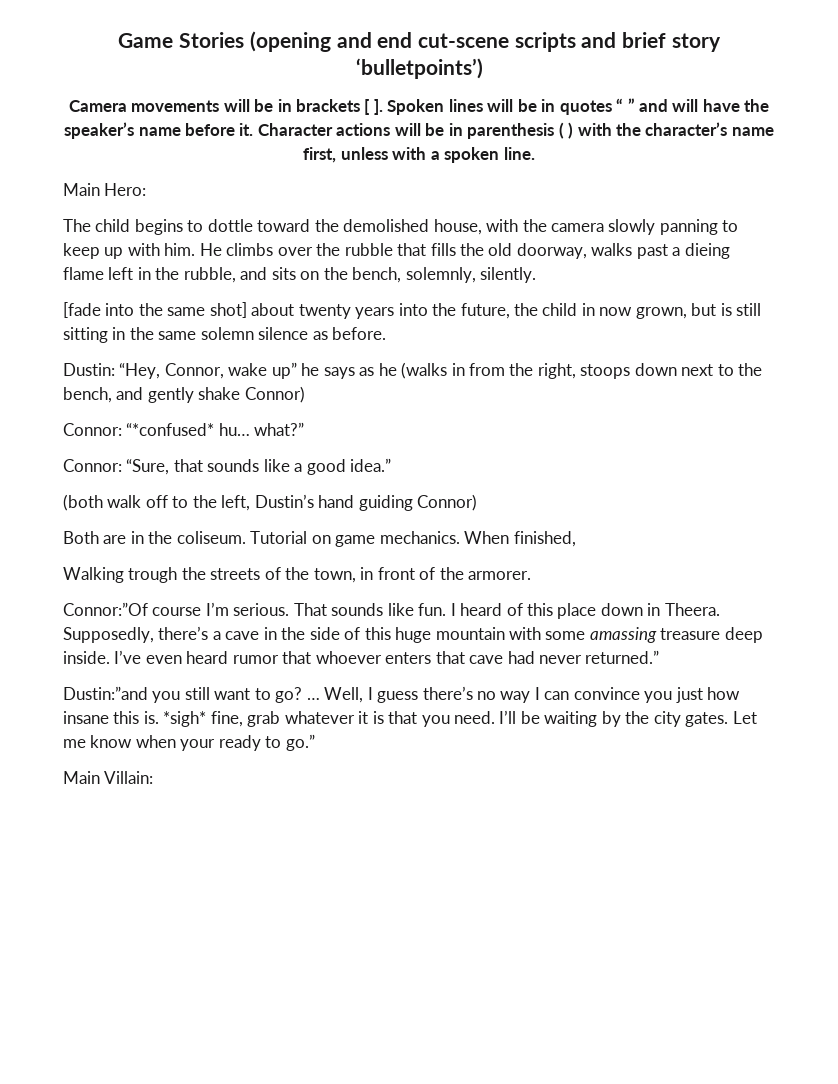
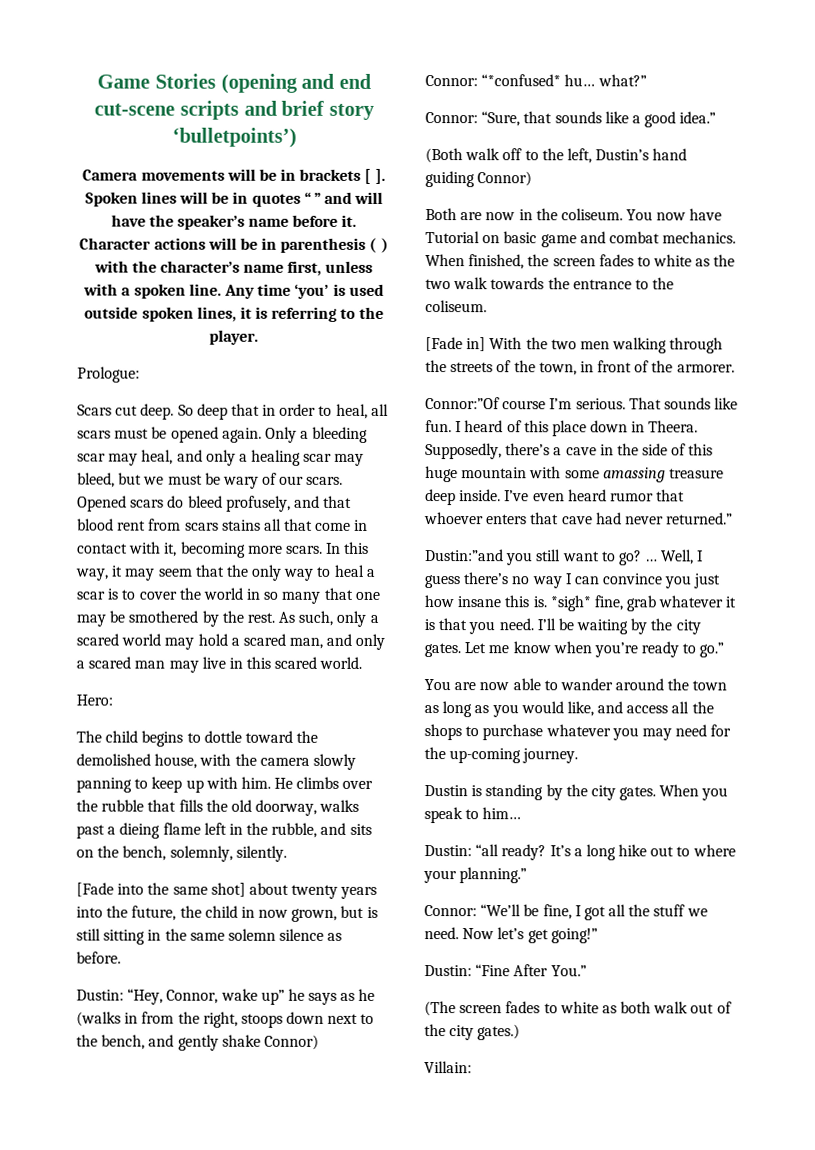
- Character actions will be in parenthesis ( ) with the character’s name first, unless with a spoken line.
- Main Hero:
+ Character actions will be in parenthesis ( ) with the character’s name first, unless with a spoken line. Any time ‘you’ is used outside spoken lines, it is referring to the player.
+ Prologue:
+ Scars cut deep. So deep that in order to heal, all scars must be opened again. Only a bleeding scar may heal, and only a healing scar may bleed, but we must be wary of our scars. Opened scars do bleed profusely, and that blood rent from scars stains all that come in contact with it, becoming more scars. In this way, it may seem that the only way to heal a scar is to cover the world in so many that one may be smothered by the rest. As such, only a scared world may hold a scared man, and only a scared man may live in this scared world.
+ Hero:
- [fade into the same shot] about twenty years into the future, the child in now grown, but is still sitting in the same solemn silence as before.
+ [Fade into the same shot] about twenty years into the future, the child in now grown, but is still sitting in the same solemn silence as before.
- (both walk off to the left, Dustin’s hand guiding Connor)
+ (Both walk off to the left, Dustin’s hand guiding Connor)
- Both are in the coliseum.
+ Both are now in the coliseum.
- Tutorial on game mechanics. When finished,
- Walking trough the streets of the town, in front of the armorer.
+ You now have Tutorial on basic game and combat mechanics. When finished, the screen fades to white as the two walk towards the entrance to the coliseum.
+ [Fade in] With the two men walking through the streets of the town, in front of the armorer.
- Let me know when your ready to go.”
+ Let me know when you’re ready to go.”
- Main Villain:
+ You are now able to wander around the town as long as you would like, and access all the shops to purchase whatever you may need for the up-coming journey.
+ Dustin is standing by the city gates. When you speak to him…
+ Dustin: “all ready? It’s a long hike out to where your planning.”
+ Connor: “We’ll be fine, I got all the stuff we need. Now let’s get going!”
+ Dustin: “Fine After You.”
+ (The screen fades to white as both walk out of the city gates.)
+ Villain:

